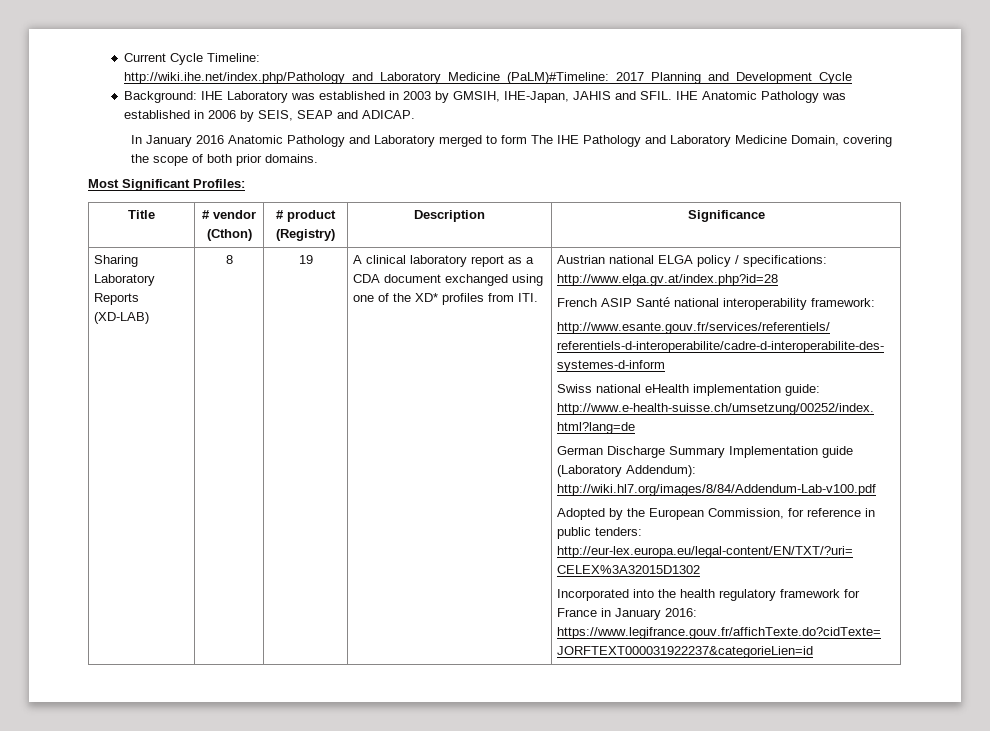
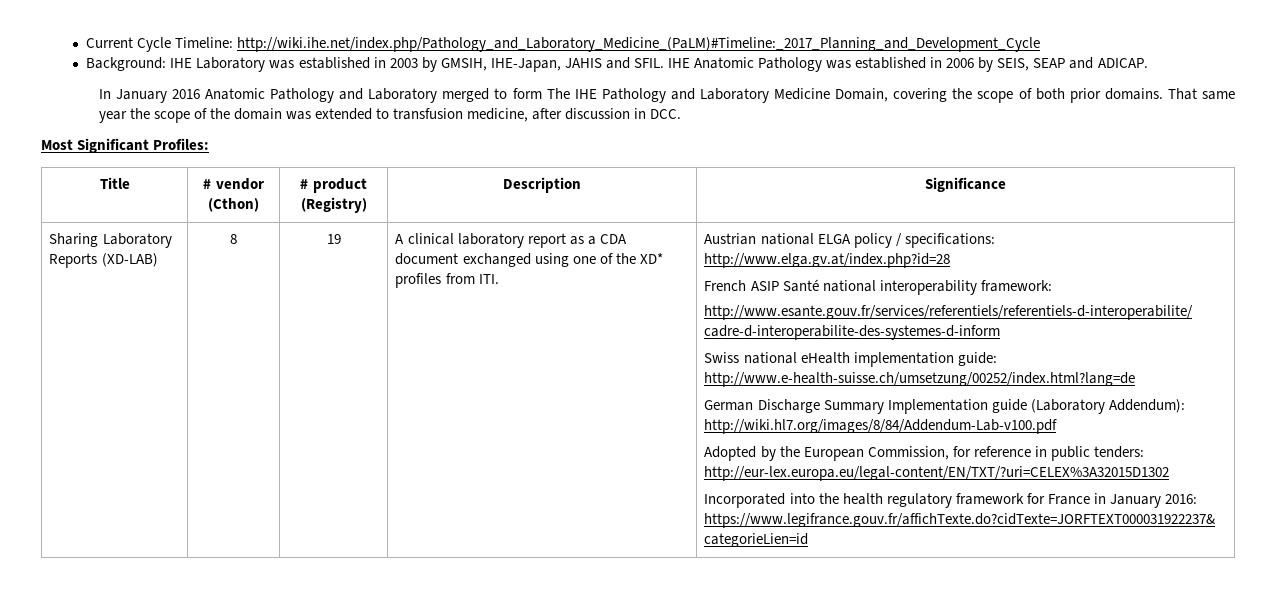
+ That same year the scope of the domain was extended to transfusion medicine, after discussion in DCC.

